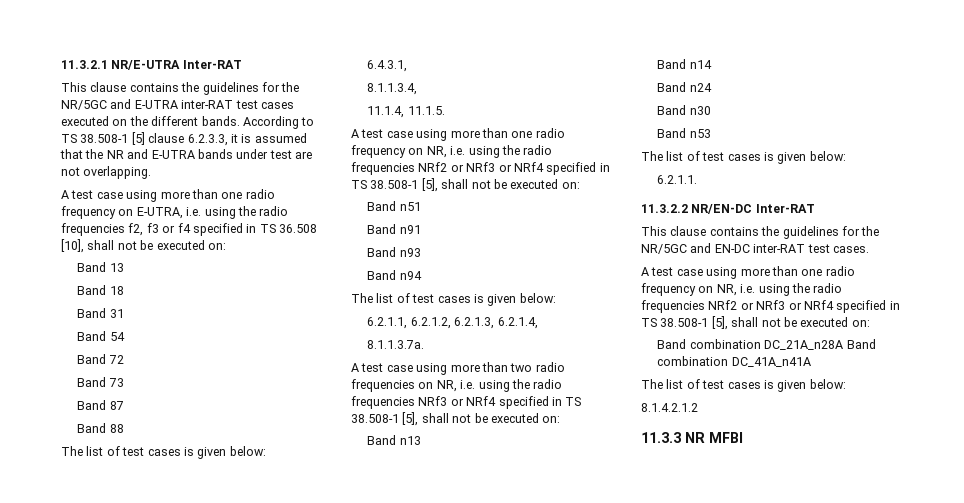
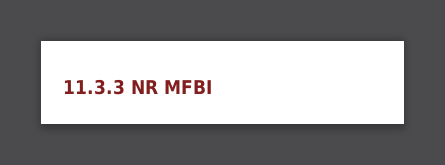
- 11.3.2.1 NR/E-UTRA Inter-RAT
- This clause contains the guidelines for the NR/5GC and E-UTRA inter-RAT test cases executed on the different bands. According to TS 38.508-1 [5] clause 6.2.3.3, it is assumed that the NR and E-UTRA bands under test are not overlapping.
- A test case using more than one radio frequency on E-UTRA, i.e. using the radio frequencies f2, f3 or f4 specified in TS 36.508 [10], shall not be executed on:
- Band 13
- Band 18
- Band 31
- Band 54
- Band 72
- Band 73
- Band 87
- Band 88
- The list of test cases is given below:
- 6.4.3.1,
- 8.1.1.3.4,
- 11.1.4, 11.1.5.
- A test case using more than one radio frequency on NR, i.e. using the radio frequencies NRf2 or NRf3 or NRf4 specified in TS 38.508-1 [5], shall not be executed on:
- Band n51
- Band n91
- Band n93
- Band n94
- The list of test cases is given below:
- 6.2.1.1, 6.2.1.2, 6.2.1.3, 6.2.1.4,
- 8.1.1.3.7a.
- A test case using more than two radio frequencies on NR, i.e. using the radio frequencies NRf3 or NRf4 specified in TS 38.508-1 [5], shall not be executed on:
- Band n13
- Band n14
- Band n24
- Band n30
- Band n53
- The list of test cases is given below:
- 6.2.1.1.
- 11.3.2.2 NR/EN-DC Inter-RAT
- This clause contains the guidelines for the NR/5GC and EN-DC inter-RAT test cases.
- A test case using more than one radio frequency on NR, i.e. using the radio frequencies NRf2 or NRf3 or NRf4 specified in TS 38.508-1 [5], shall not be executed on:
- Band combination DC_21A_n28A Band combination DC_41A_n41A
- The list of test cases is given below:
- 8.1.4.2.1.2

